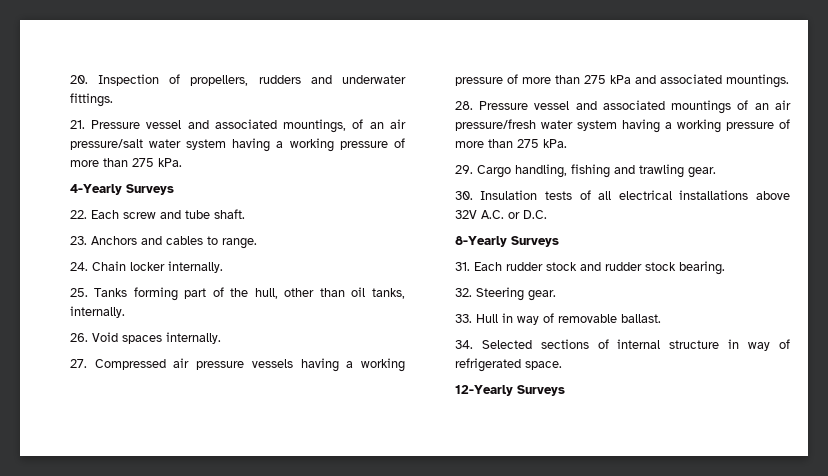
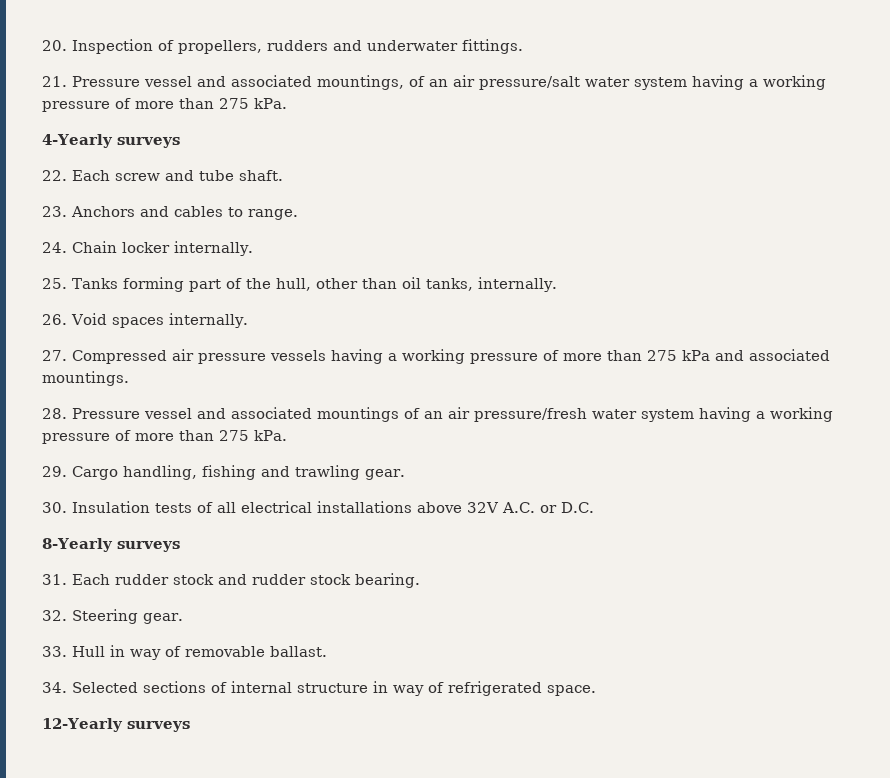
- 4-Yearly Surveys
+ 4-Yearly surveys
- 8-Yearly Surveys
+ 8-Yearly surveys
- 12-Yearly Surveys
+ 12-Yearly surveys

